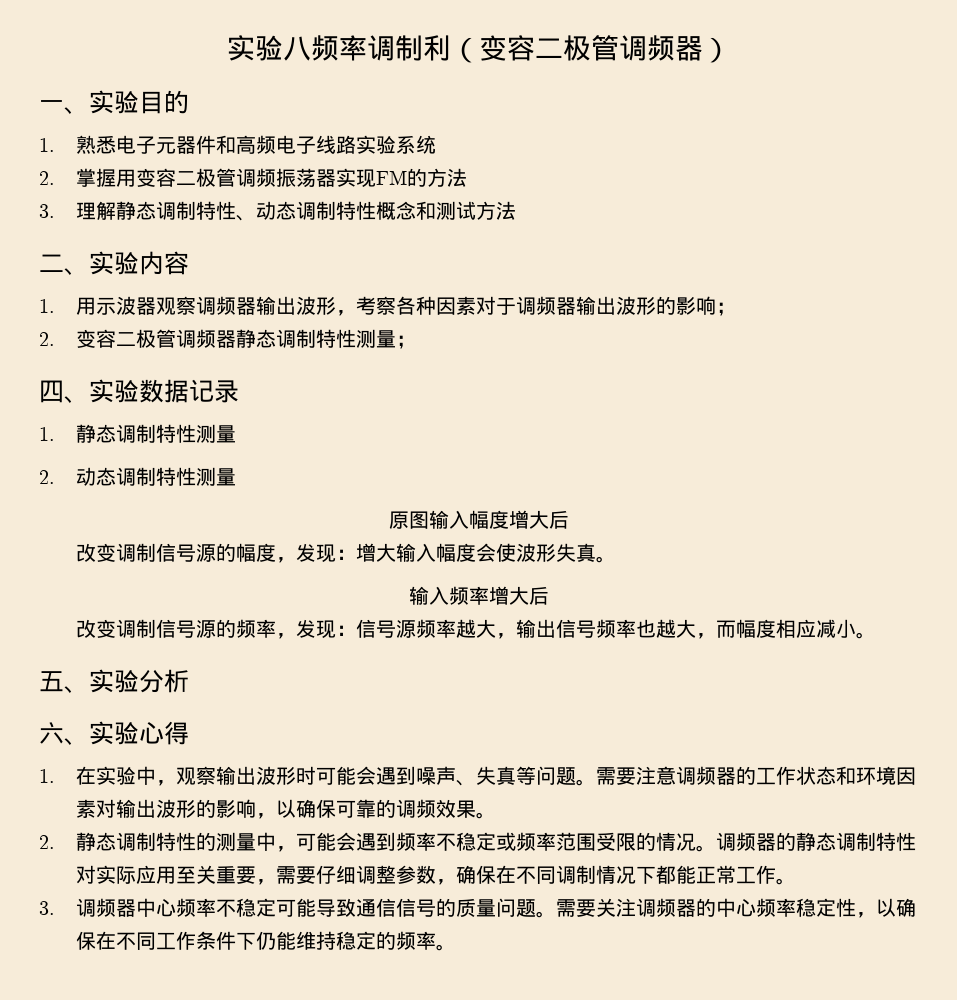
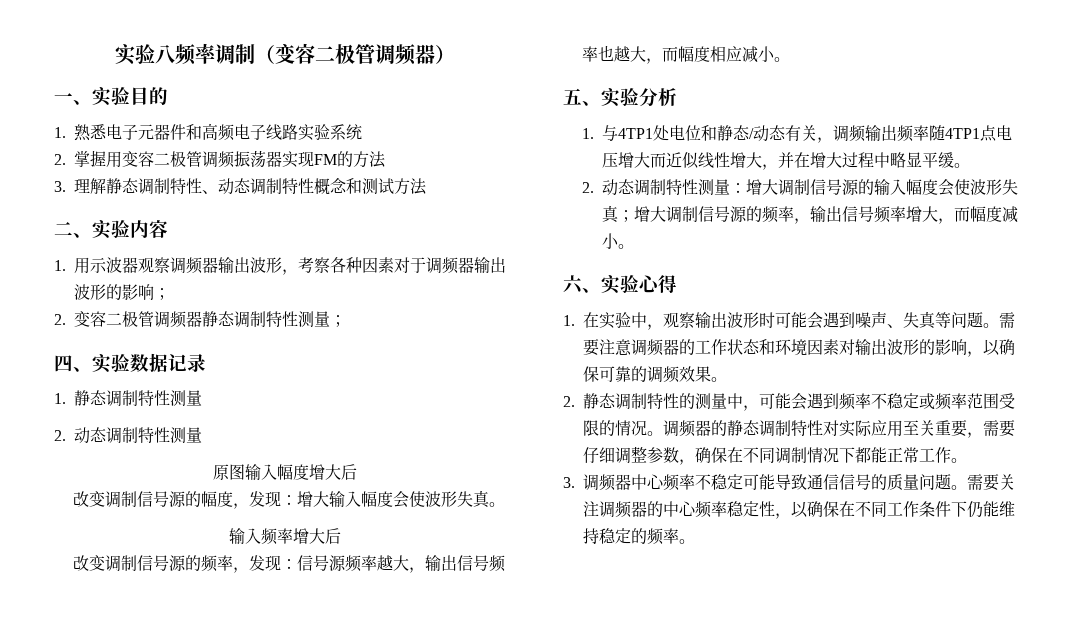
- 实验八频率调制利（变容二极管调频器）
+ 实验八频率调制（变容二极管调频器）
+ 1.与4TP1处电位和静态/动态有关，调频输出频率随4TP1点电压增大而近似线性增大，并在增大过程中略显平缓。
+ 2.动态调制特性测量：增大调制信号源的输入幅度会使波形失真；增大调制信号源的频率，输出信号频率增大，而幅度减小。

